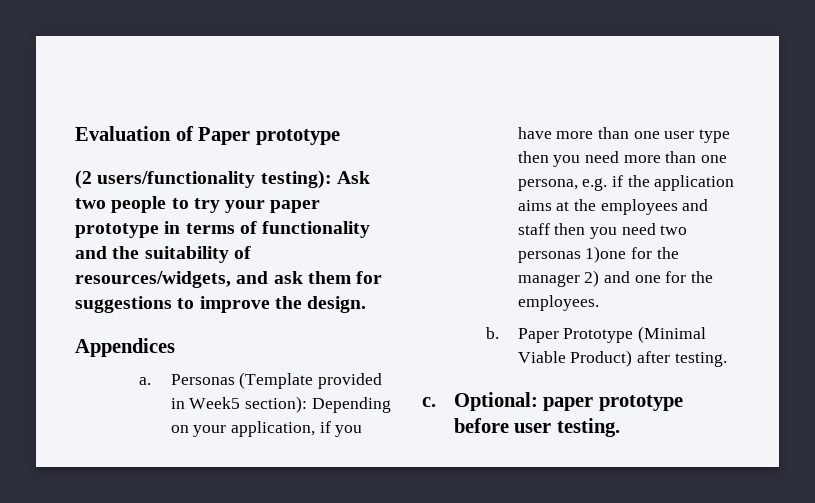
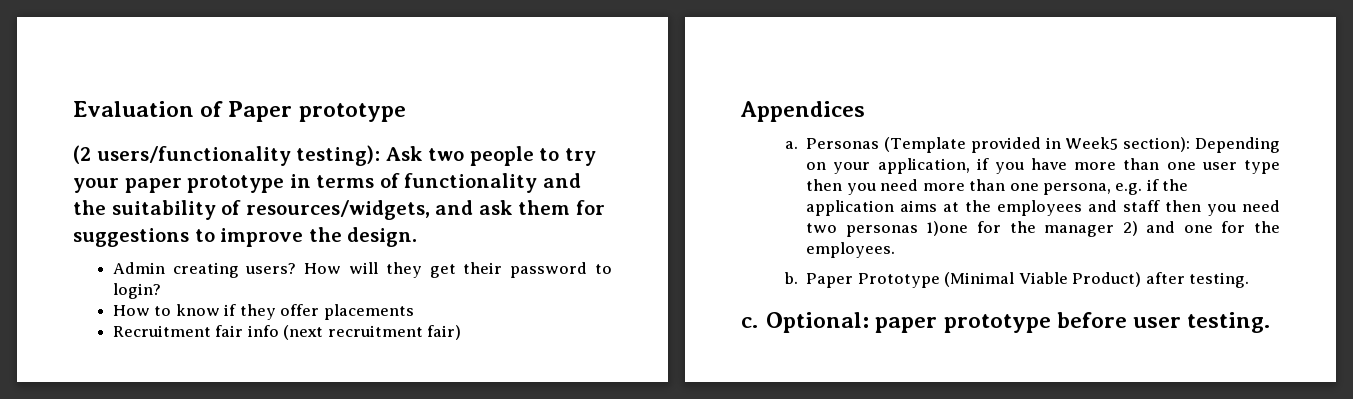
+ Admin creating users? How will they get their password to login?
+ How to know if they offer placements
+ Recruitment fair info (next recruitment fair)

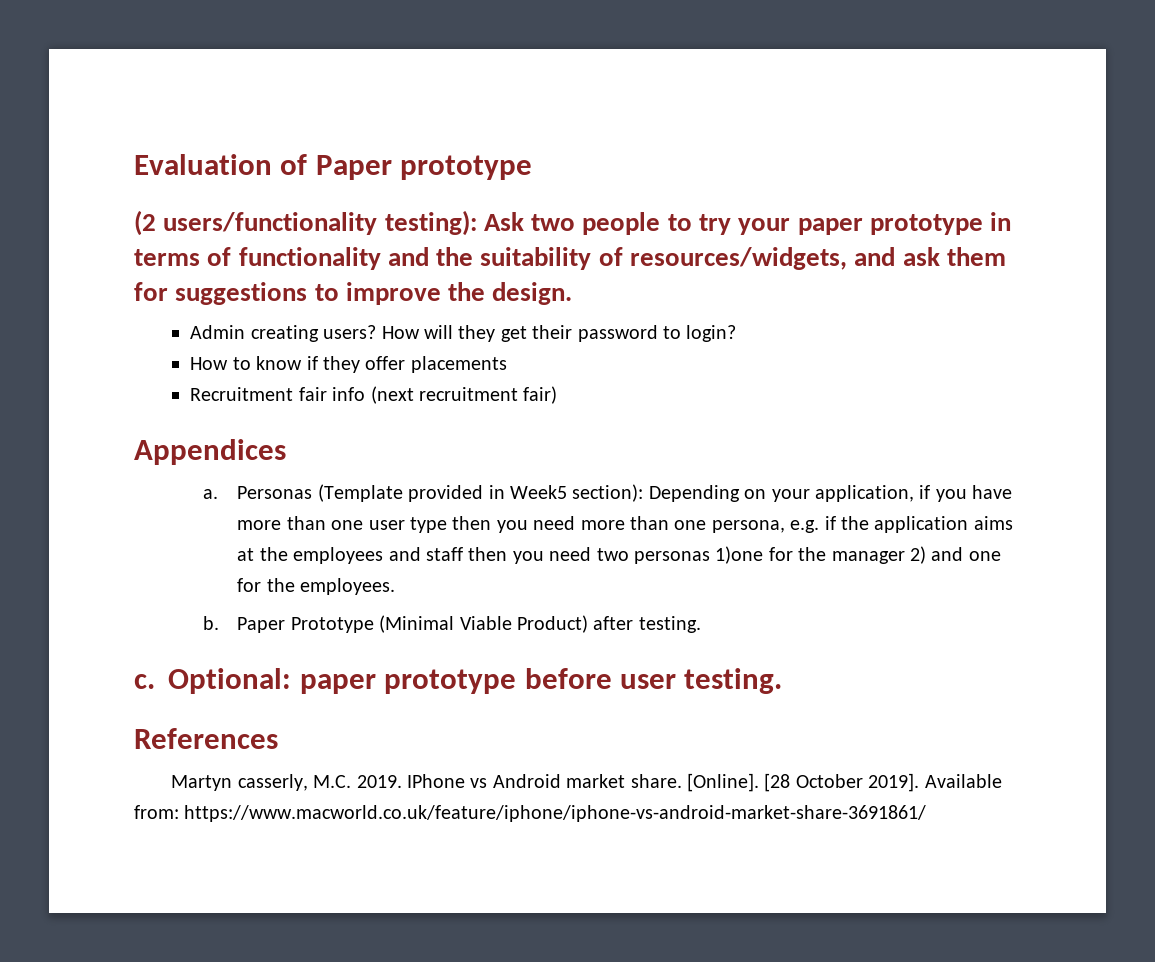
+ References
+ Martyn casserly, M.C. 2019. IPhone vs Android market share. [Online]. [28 October 2019]. Available from: https://www.macworld.co.uk/feature/iphone/iphone-vs-android-market-share-3691861/

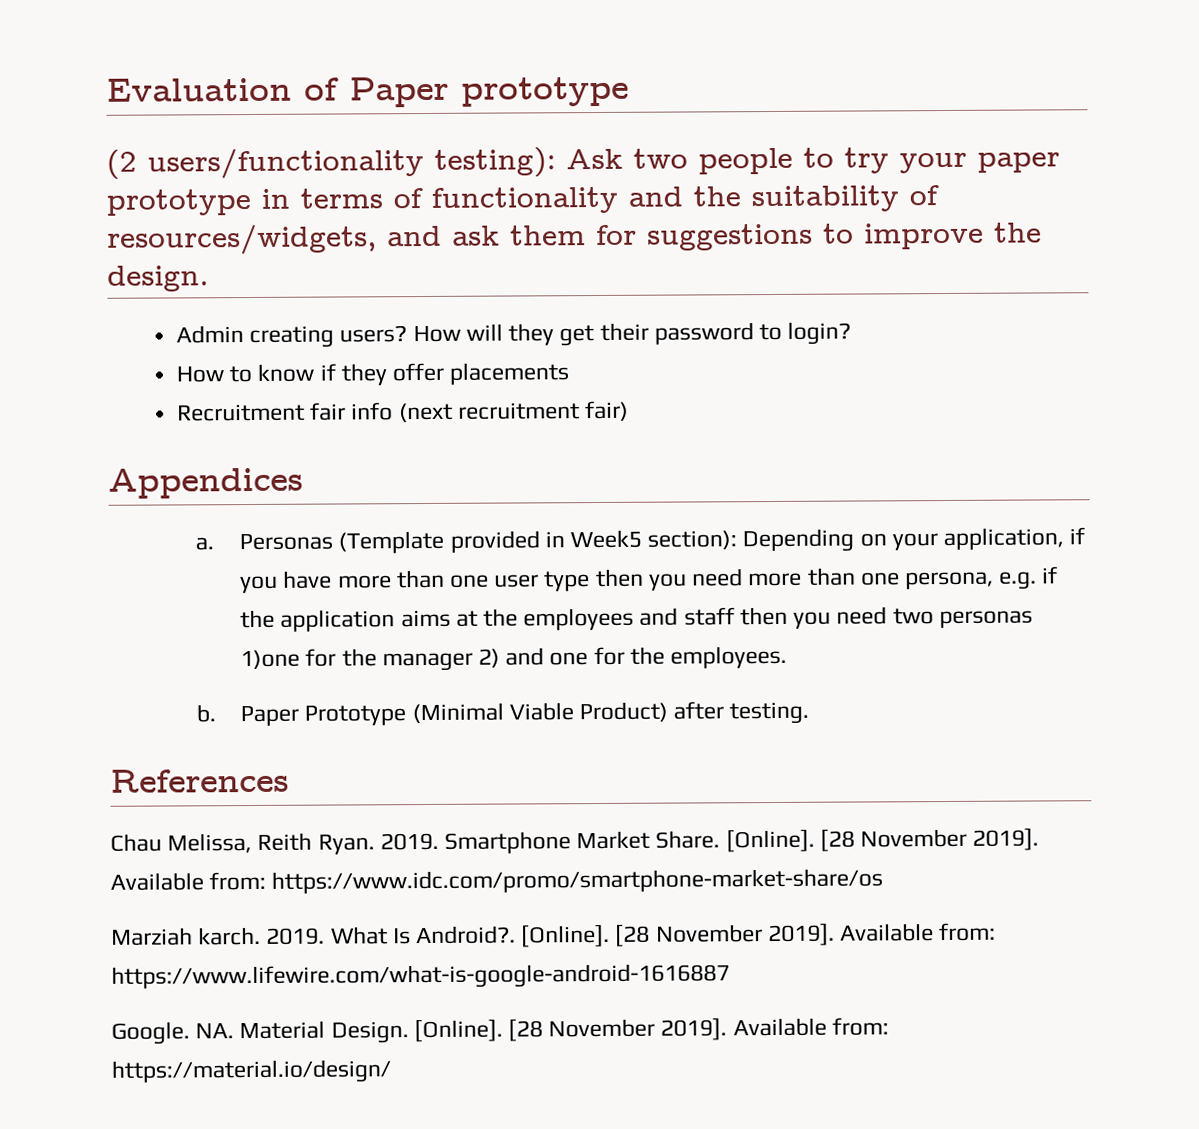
- c. Optional: paper prototype before user testing.
  References
- Martyn casserly, M.C. 2019. IPhone vs Android market share. [Online]. [28 October 2019]. Available from: https://www.macworld.co.uk/feature/iphone/iphone-vs-android-market-share-3691861/
+ Chau Melissa, Reith Ryan. 2019. Smartphone Market Share. [Online]. [28 November 2019]. Available from: https://www.idc.com/promo/smartphone-market-share/os
+ Marziah karch. 2019. What Is Android?. [Online]. [28 November 2019]. Available from: https://www.lifewire.com/what-is-google-android-1616887
+ Google. NA. Material Design. [Online]. [28 November 2019]. Available from: https://material.io/design/

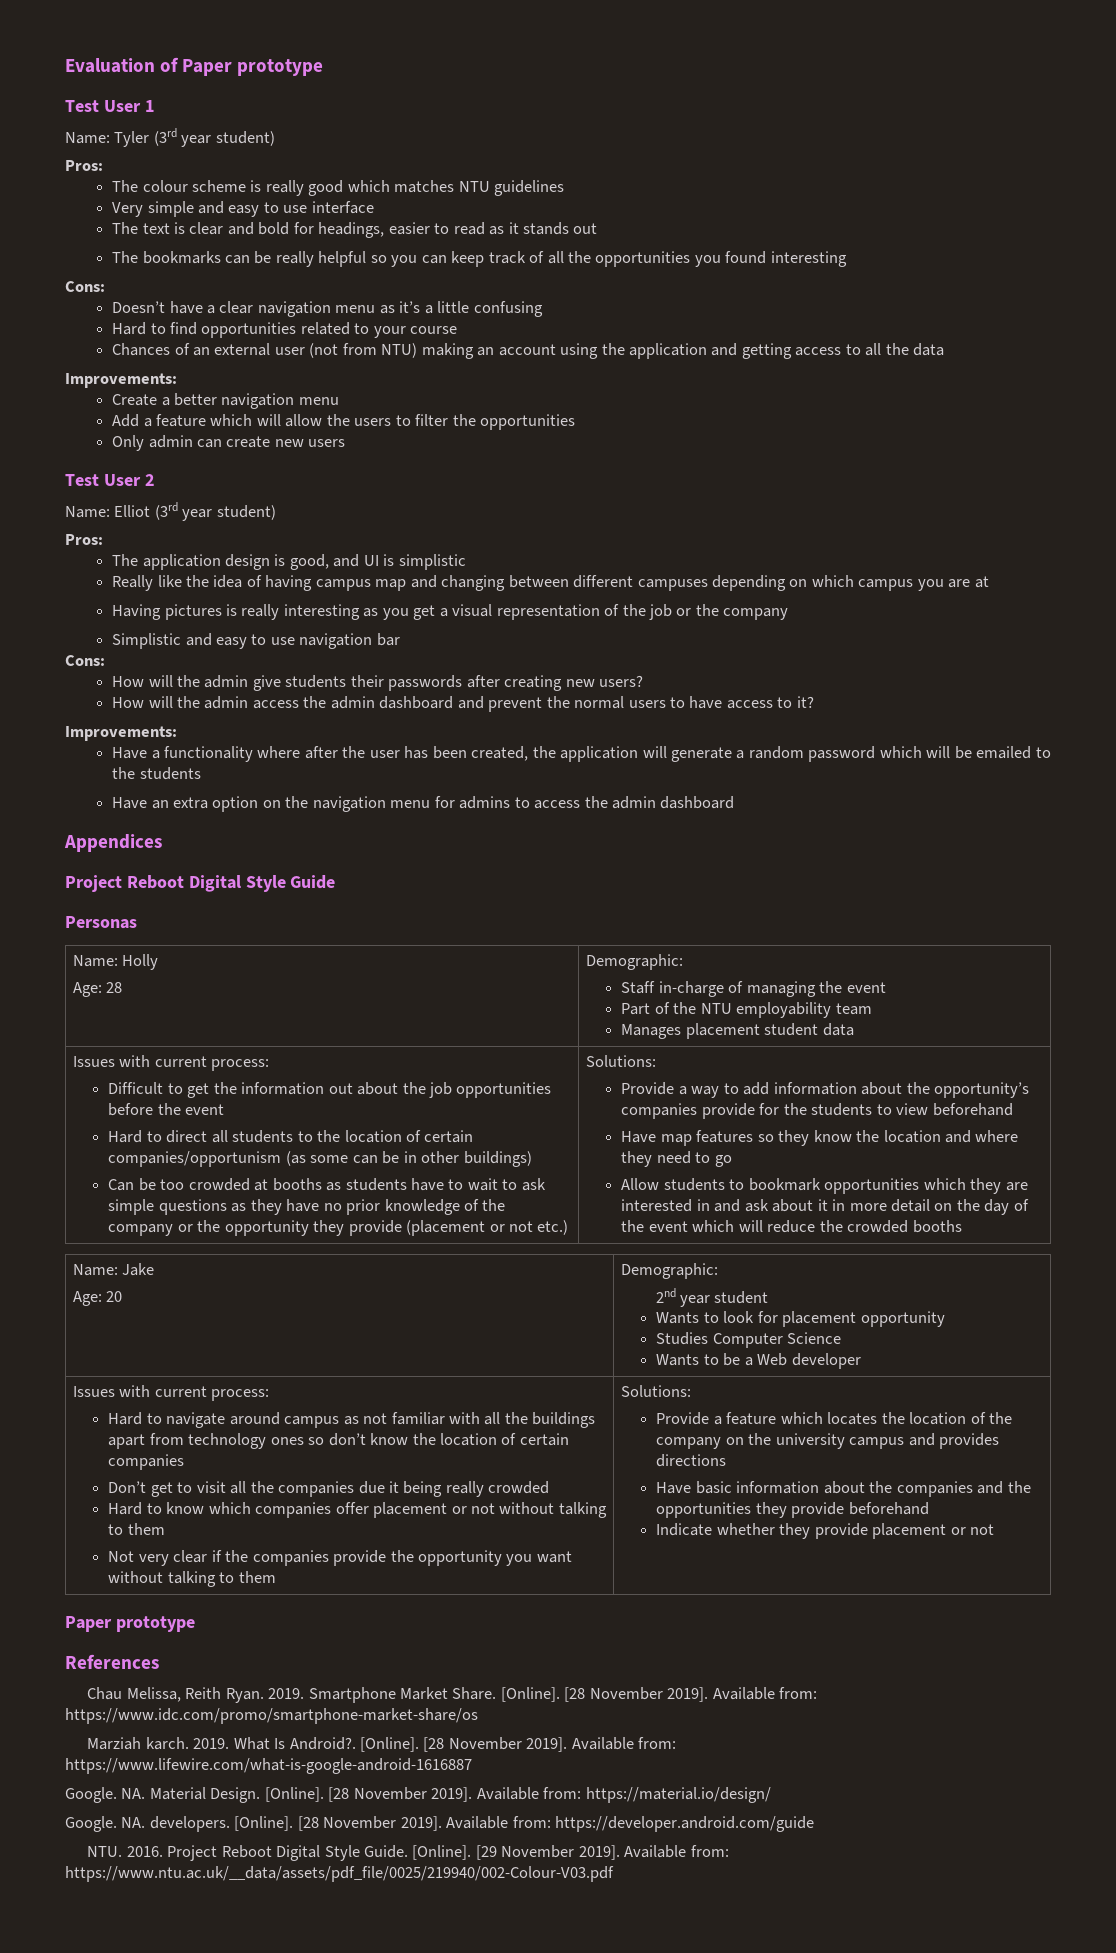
- (2 users/functionality testing): Ask two people to try your paper prototype in terms of functionality and the suitability of resources/widgets, and ask them for suggestions to improve the design.
- Admin creating users? How will they get their password to login?
- How to know if they offer placements
- Recruitment fair info (next recruitment fair)
+ Test User 1
+ Name: Tyler (3rd year student)
+ Pros:
+ The colour scheme is really good which matches NTU guidelines
+ Very simple and easy to use interface
+ The text is clear and bold for headings, easier to read as it stands out
+ The bookmarks can be really helpful so you can keep track of all the opportunities you found interesting
+ Cons:
+ Doesn’t have a clear navigation menu as it’s a little confusing
+ Hard to find opportunities related to your course
+ Chances of an external user (not from NTU) making an account using the application and getting access to all the data
+ Improvements:
+ Create a better navigation menu
+ Add a feature which will allow the users to filter the opportunities
+ Only admin can create new users
+ Test User 2
+ Name: Elliot (3rd year student)
+ Pros:
+ The application design is good, and UI is simplistic
+ Really like the idea of having campus map and changing between different campuses depending on which campus you are at
+ Having pictures is really interesting as you get a visual representation of the job or the company
+ Simplistic and easy to use navigation bar
+ Cons:
+ How will the admin give students their passwords after creating new users?
+ How will the admin access the admin dashboard and prevent the normal users to have access to it?
+ Improvements:
+ Have a functionality where after the user has been created, the application will generate a random password which will be emailed to the students
+ Have an extra option on the navigation menu for admins to access the admin dashboard
  Appendices
- a. Personas (Template provided in Week5 section): Depending on your application, if you have more than one user type then you need more than one persona, e.g. if the application aims at the employees and staff then you need two personas 1)one for the manager 2) and one for the employees.
- b. Paper Prototype (Minimal Viable Product) after testing.
+ Project Reboot Digital Style Guide
+ Personas
+ Name: Holly
+ Age: 28 | Demographic:
+ Staff in-charge of managing the event
+ Part of the NTU employability team
+ Manages placement student data
+ Issues with current process:
+ Difficult to get the information out about the job opportunities before the event
+ Hard to direct all students to the location of certain companies/opportunism (as some can be in other buildings)
+ Can be too crowded at booths as students have to wait to ask simple questions as they have no prior knowledge of the company or the opportunity they provide (placement or not etc.) | Solutions:
+ Provide a way to add information about the opportunity’s companies provide for the students to view beforehand
+ Have map features so they know the location and where they need to go
+ Allow students to bookmark opportunities which they are interested in and ask about it in more detail on the day of the event which will reduce the crowded booths
+ Name: Jake
+ Age: 20 | Demographic:
+ 2nd year student
+ Wants to look for placement opportunity
+ Studies Computer Science
+ Wants to be a Web developer
+ Issues with current process:
+ Hard to navigate around campus as not familiar with all the buildings apart from technology ones so don’t know the location of certain companies
+ Don’t get to visit all the companies due it being really crowded
+ Hard to know which companies offer placement or not without talking to them
+ Not very clear if the companies provide the opportunity you want without talking to them | Solutions:
+ Provide a feature which locates the location of the company on the university campus and provides directions
+ Have basic information about the companies and the opportunities they provide beforehand
+ Indicate whether they provide placement or not
+ Paper prototype
+ Google. NA. developers. [Online]. [28 November 2019]. Available from: https://developer.android.com/guide
+ NTU. 2016. Project Reboot Digital Style Guide. [Online]. [29 November 2019]. Available from: https://www.ntu.ac.uk/__data/assets/pdf_file/0025/219940/002-Colour-V03.pdf

